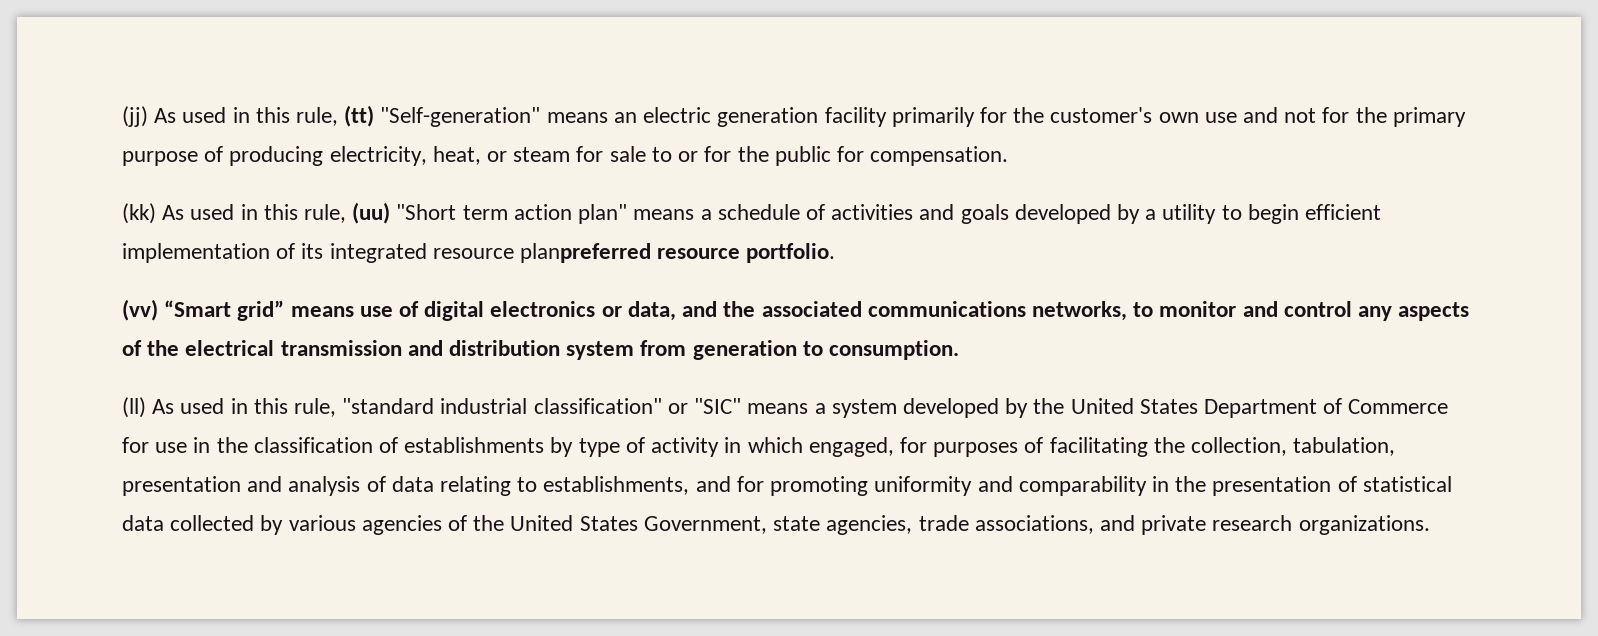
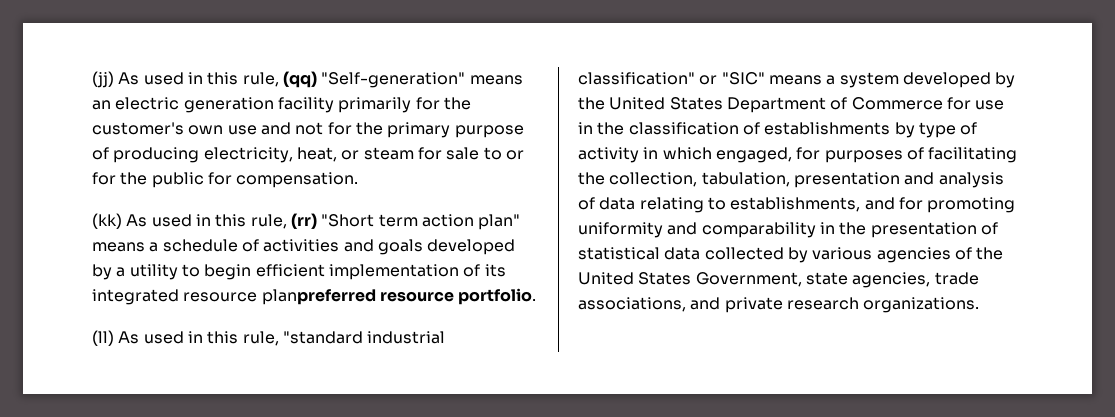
- (jj) As used in this rule, (tt) "Self-generation" means an electric generation facility primarily for the customer's own use and not for the primary purpose of producing electricity, heat, or steam for sale to or for the public for compensation.
+ (jj) As used in this rule, (qq) "Self-generation" means an electric generation facility primarily for the customer's own use and not for the primary purpose of producing electricity, heat, or steam for sale to or for the public for compensation.
- (kk) As used in this rule, (uu) "Short term action plan" means a schedule of activities and goals developed by a utility to begin efficient implementation of its integrated resource planpreferred resource portfolio.
+ (kk) As used in this rule, (rr) "Short term action plan" means a schedule of activities and goals developed by a utility to begin efficient implementation of its integrated resource planpreferred resource portfolio.
- (vv) “Smart grid” means use of digital electronics or data, and the associated communications networks, to monitor and control any aspects of the electrical transmission and distribution system from generation to consumption.

